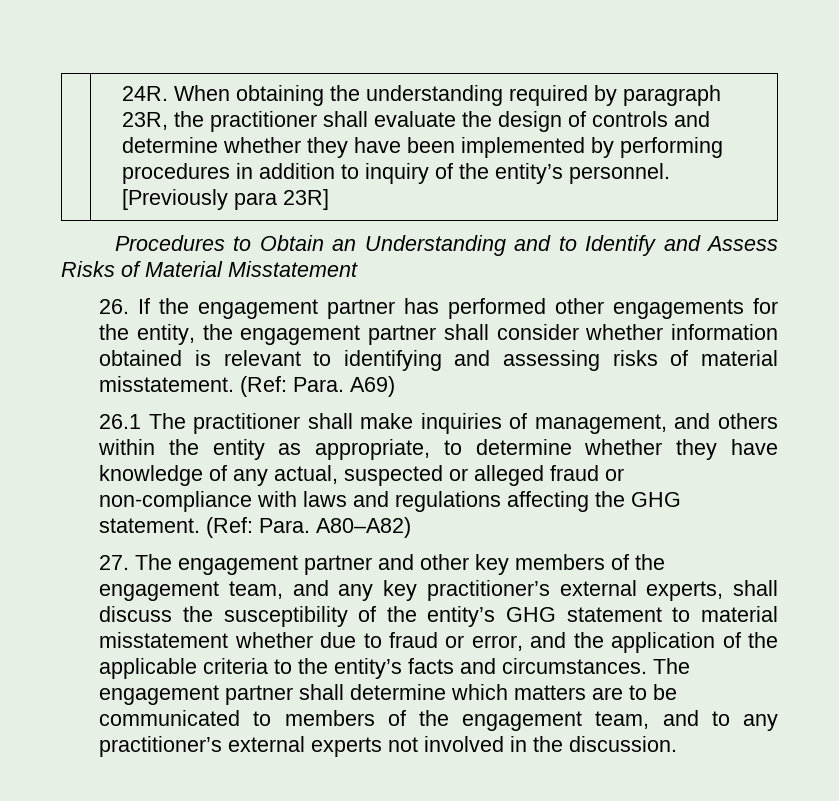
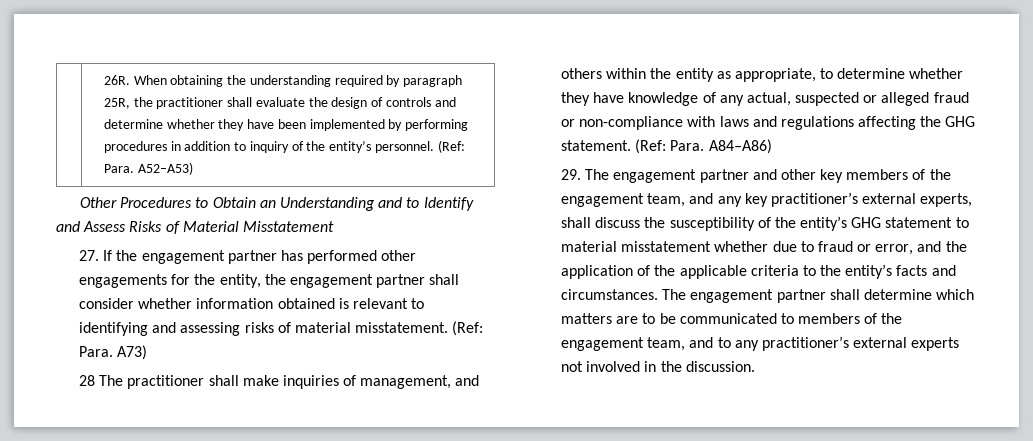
- | 24R. When obtaining the understanding required by paragraph 23R, the practitioner shall evaluate the design of controls and determine whether they have been implemented by performing procedures in addition to inquiry of the entity’s personnel. [Previously para 23R]
- Procedures to Obtain an Understanding and to Identify and Assess Risks of Material Misstatement
+ | 26R. When obtaining the understanding required by paragraph 25R, the practitioner shall evaluate the design of controls and determine whether they have been implemented by performing procedures in addition to inquiry of the entity’s personnel. (Ref: Para. A52–A53)
+ Other Procedures to Obtain an Understanding and to Identify and Assess Risks of Material Misstatement
- 26. If the engagement partner has performed other engagements for the entity, the engagement partner shall consider whether information obtained is relevant to identifying and assessing risks of material misstatement.
+ 27. If the engagement partner has performed other engagements for the entity, the engagement partner shall consider whether information obtained is relevant to identifying and assessing risks of material misstatement.
- (Ref: Para. A69)
- 26.1 The practitioner shall make inquiries of management, and others within the entity as appropriate, to determine whether they have knowledge of any actual, suspected or alleged fraud or non-compliance with laws and regulations affecting the GHG statement.
+ (Ref: Para. A73)
+ 28 The practitioner shall make inquiries of management, and others within the entity as appropriate, to determine whether they have knowledge of any actual, suspected or alleged fraud or non-compliance with laws and regulations affecting the GHG statement.
- (Ref: Para. A80–A82)
- 27. The engagement partner and other key members of the engagement team, and any key practitioner’s external experts, shall discuss the susceptibility of the entity’s GHG statement to material misstatement whether due to fraud or error, and the application of the applicable criteria to the entity’s facts and circumstances.
+ (Ref: Para. A84–A86)
+ 29. The engagement partner and other key members of the engagement team, and any key practitioner’s external experts, shall discuss the susceptibility of the entity’s GHG statement to material misstatement whether due to fraud or error, and the application of the applicable criteria to the entity’s facts and circumstances.

